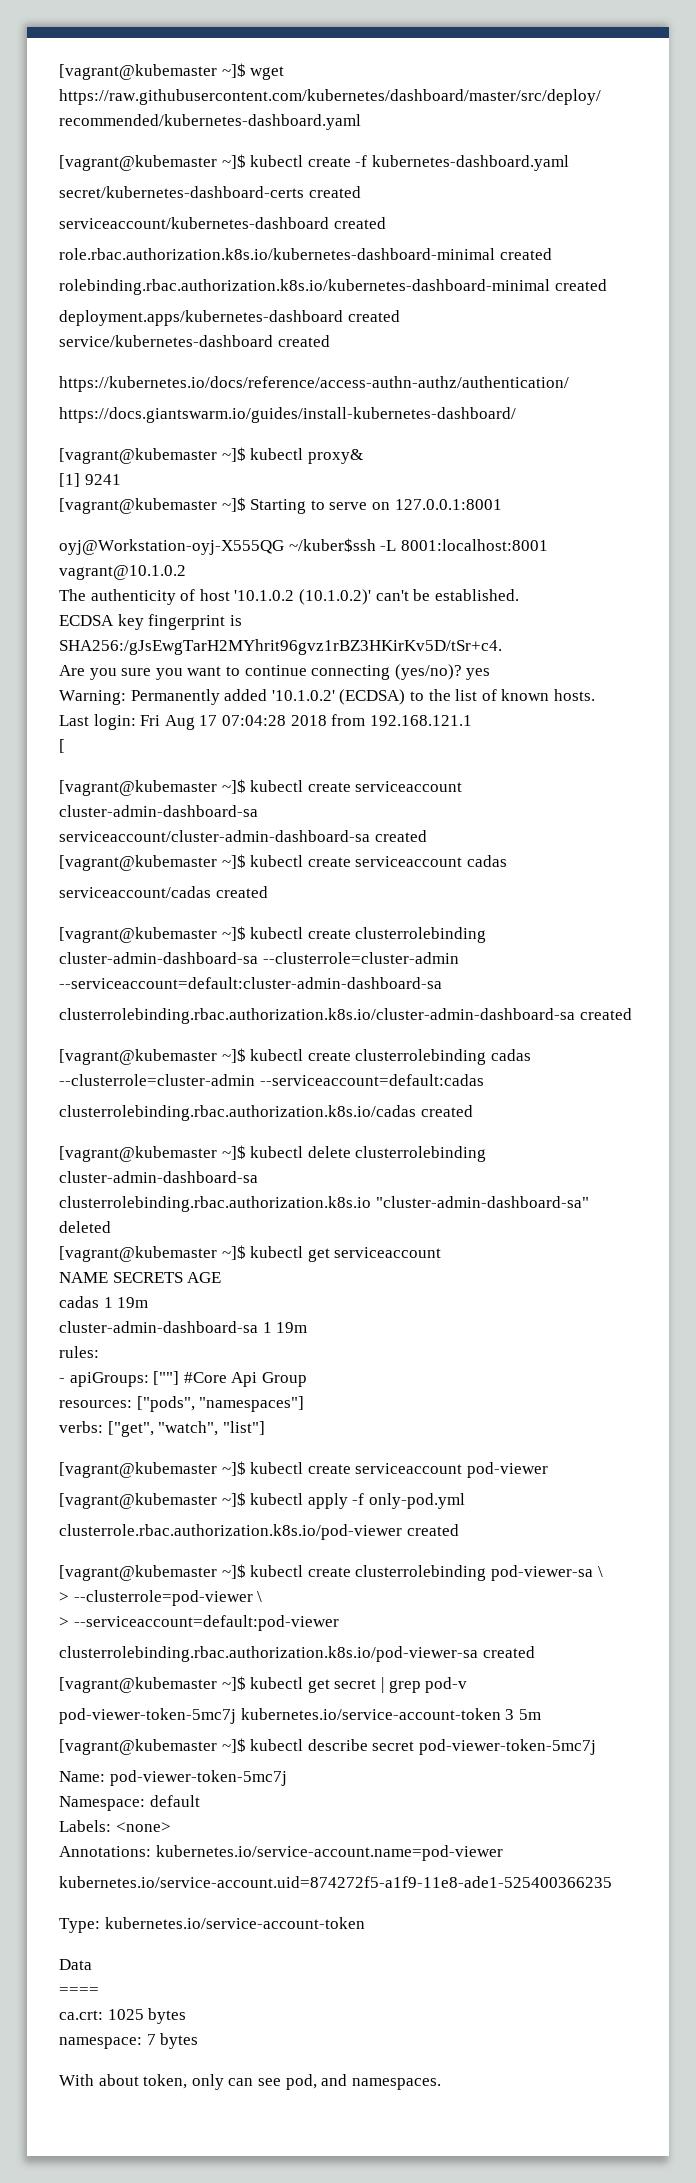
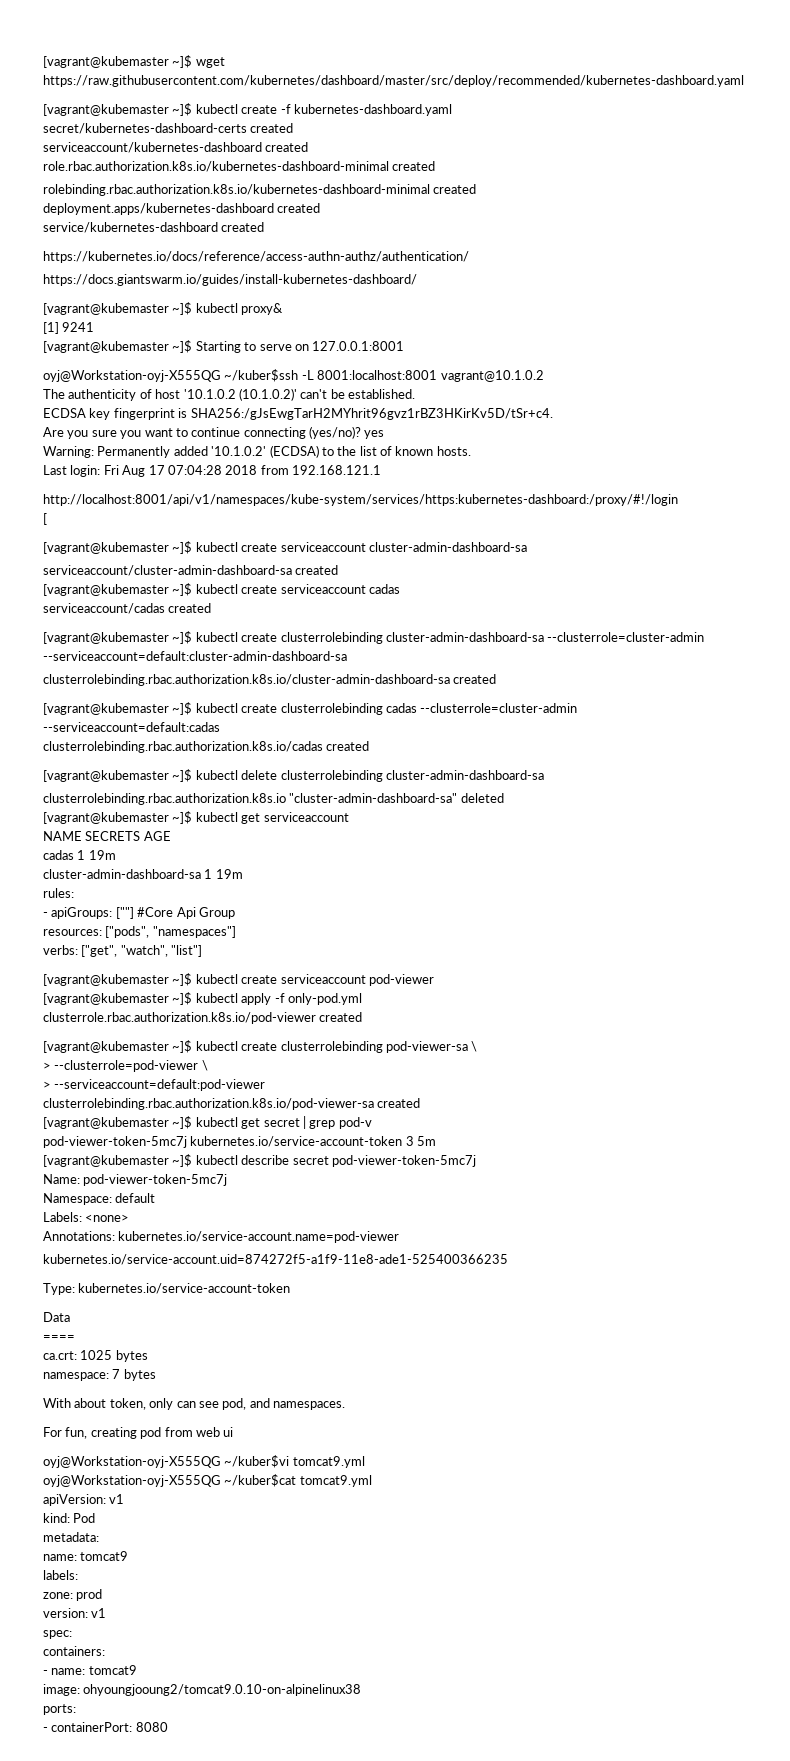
+ http://localhost:8001/api/v1/namespaces/kube-system/services/https:kubernetes-dashboard:/proxy/#!/login
+ For fun, creating pod from web ui
+ oyj@Workstation-oyj-X555QG ~/kuber$vi tomcat9.yml
+ oyj@Workstation-oyj-X555QG ~/kuber$cat tomcat9.yml
+ apiVersion: v1
+ kind: Pod
+ metadata:
+ name: tomcat9
+ labels:
+ zone: prod
+ version: v1
+ spec:
+ containers:
+ - name: tomcat9
+ image: ohyoungjooung2/tomcat9.0.10-on-alpinelinux38
+ ports:
+ - containerPort: 8080

